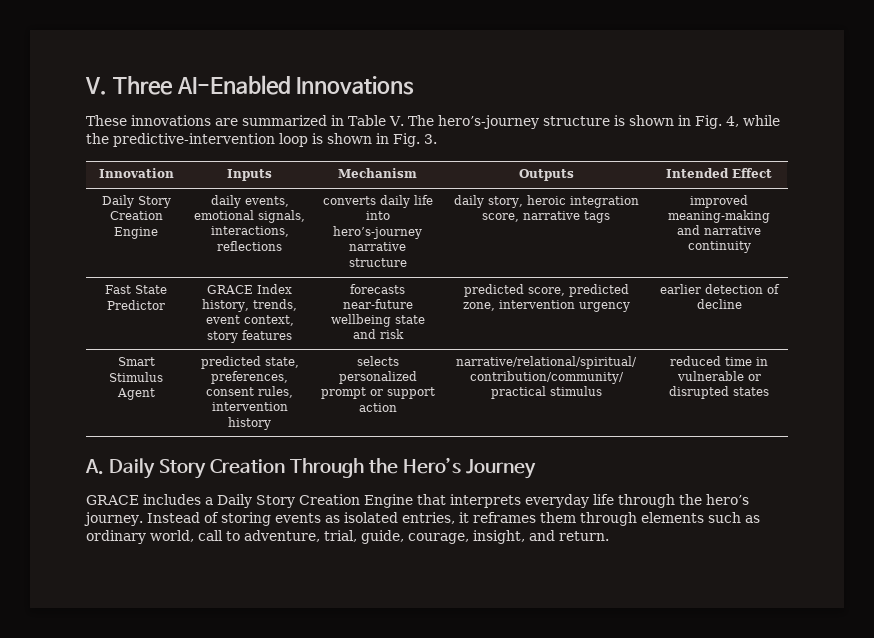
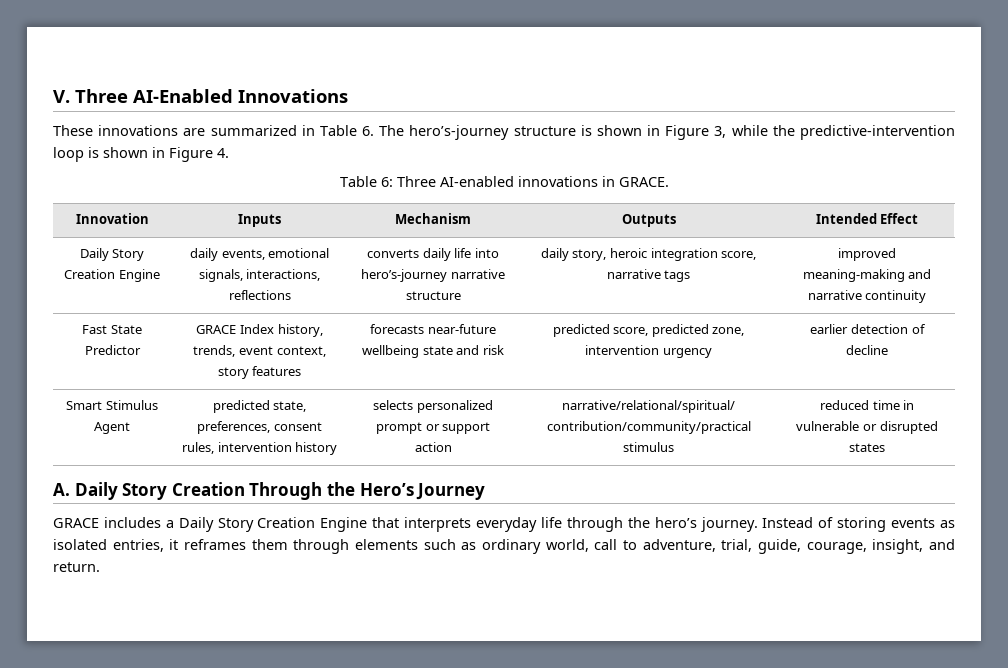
- These innovations are summarized in Table V. The hero’s-journey structure is shown in Fig. 4, while the predictive-intervention loop is shown in Fig. 3.
+ These innovations are summarized in Table 6. The hero’s-journey structure is shown in Figure 3, while the predictive-intervention loop is shown in Figure 4.
+ Table 6: Three AI-enabled innovations in GRACE.

